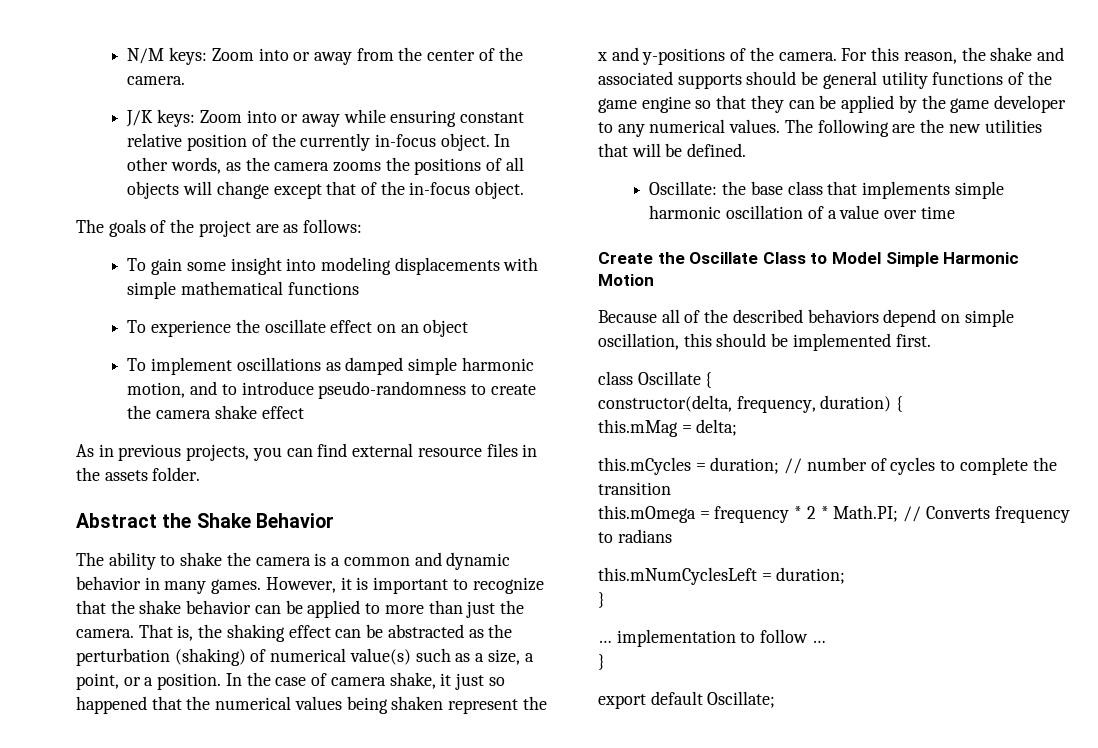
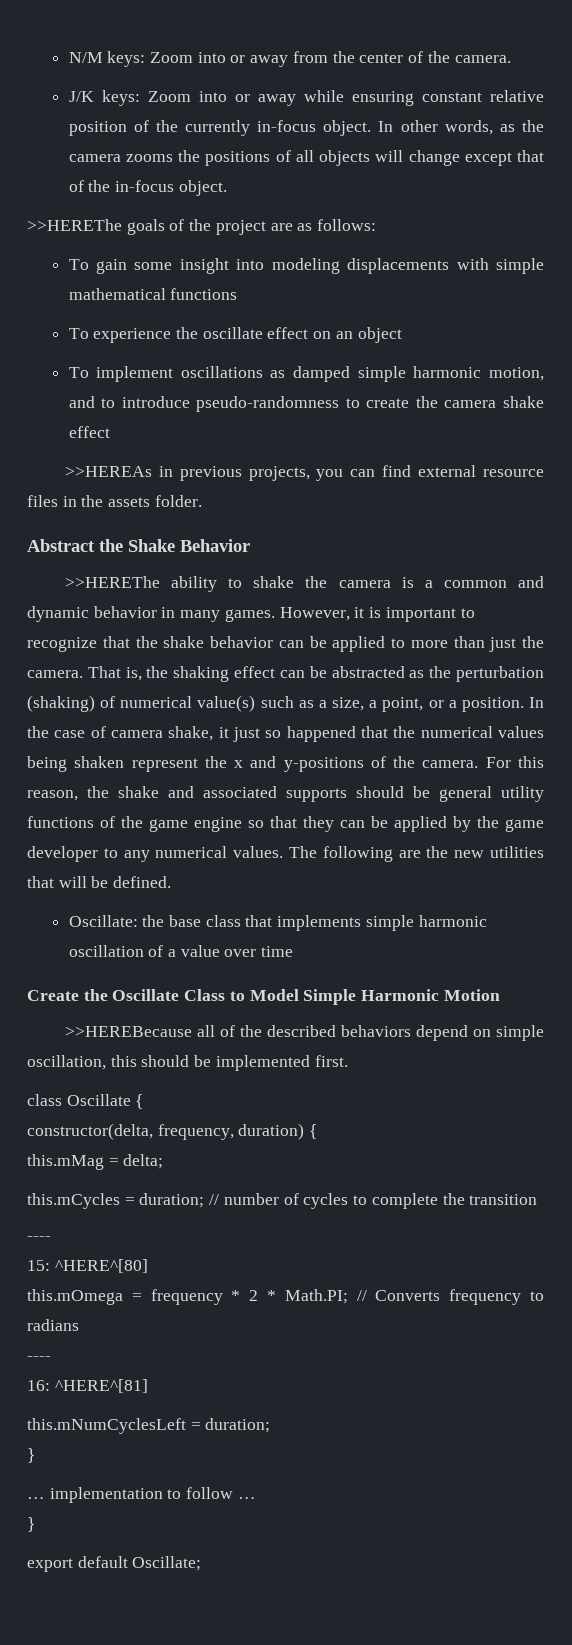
- The goals of the project are as follows:
+ >>HEREThe goals of the project are as follows:
- As in previous projects, you can find external resource files in the assets folder.
+ >>HEREAs in previous projects, you can find external resource files in the assets folder.
- The ability to shake the camera is a common and dynamic behavior in many games.
+ >>HEREThe ability to shake the camera is a common and dynamic behavior in many games.
- Because all of the described behaviors depend on simple oscillation, this should be implemented first.
+ >>HEREBecause all of the described behaviors depend on simple oscillation, this should be implemented first.
  this.mCycles = duration; // number of cycles to complete the transition
+ ----
+ 15: ^HERE^[80]
  this.mOmega = frequency * 2 * Math.PI; // Converts frequency to radians
+ ----
+ 16: ^HERE^[81]

